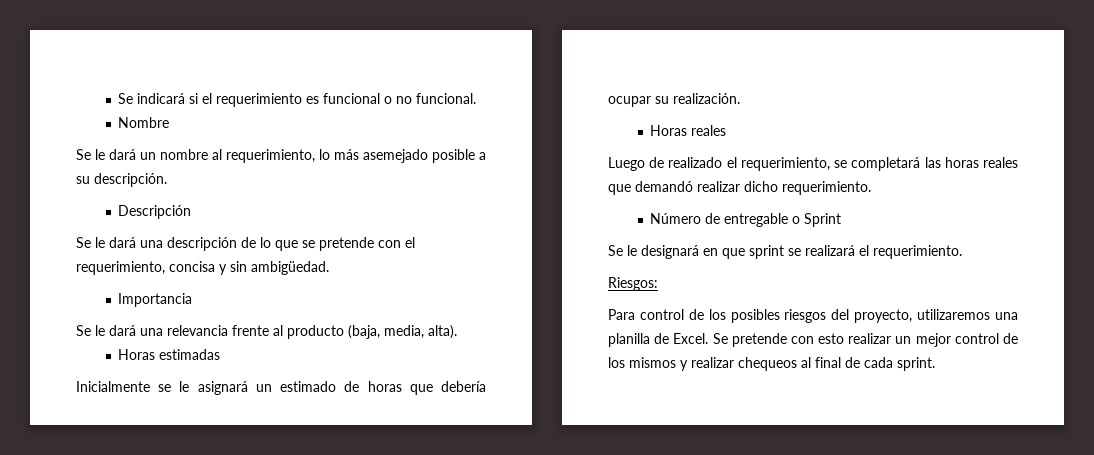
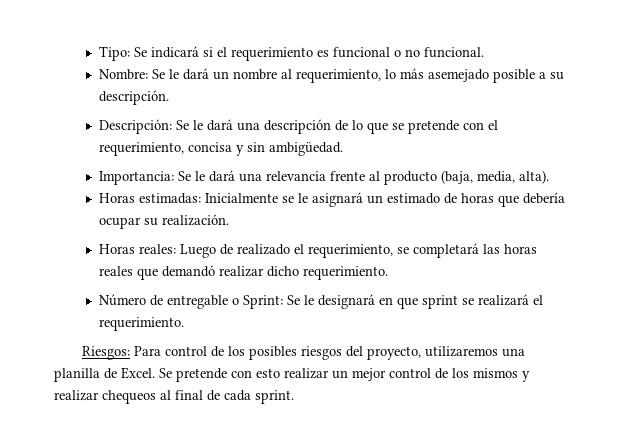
- Se indicará si el requerimiento es funcional o no funcional.
+ Tipo: Se indicará si el requerimiento es funcional o no funcional.
- Nombre
- Se le dará un nombre al requerimiento, lo más asemejado posible a su descripción.
+ Nombre: Se le dará un nombre al requerimiento, lo más asemejado posible a su descripción.
- Descripción
- Se le dará una descripción de lo que se pretende con el requerimiento, concisa y sin ambigüedad.
+ Descripción: Se le dará una descripción de lo que se pretende con el requerimiento, concisa y sin ambigüedad.
- Importancia
- Se le dará una relevancia frente al producto (baja, media, alta).
+ Importancia: Se le dará una relevancia frente al producto (baja, media, alta).
- Horas estimadas
- Inicialmente se le asignará un estimado de horas que debería ocupar su realización.
+ Horas estimadas: Inicialmente se le asignará un estimado de horas que debería ocupar su realización.
- Horas reales
- Luego de realizado el requerimiento, se completará las horas reales que demandó realizar dicho requerimiento.
+ Horas reales: Luego de realizado el requerimiento, se completará las horas reales que demandó realizar dicho requerimiento.
- Número de entregable o Sprint
- Se le designará en que sprint se realizará el requerimiento.
+ Número de entregable o Sprint: Se le designará en que sprint se realizará el requerimiento.
- Riesgos:
- Para control de los posibles riesgos del proyecto, utilizaremos una planilla de Excel.
+ Riesgos: Para control de los posibles riesgos del proyecto, utilizaremos una planilla de Excel.

